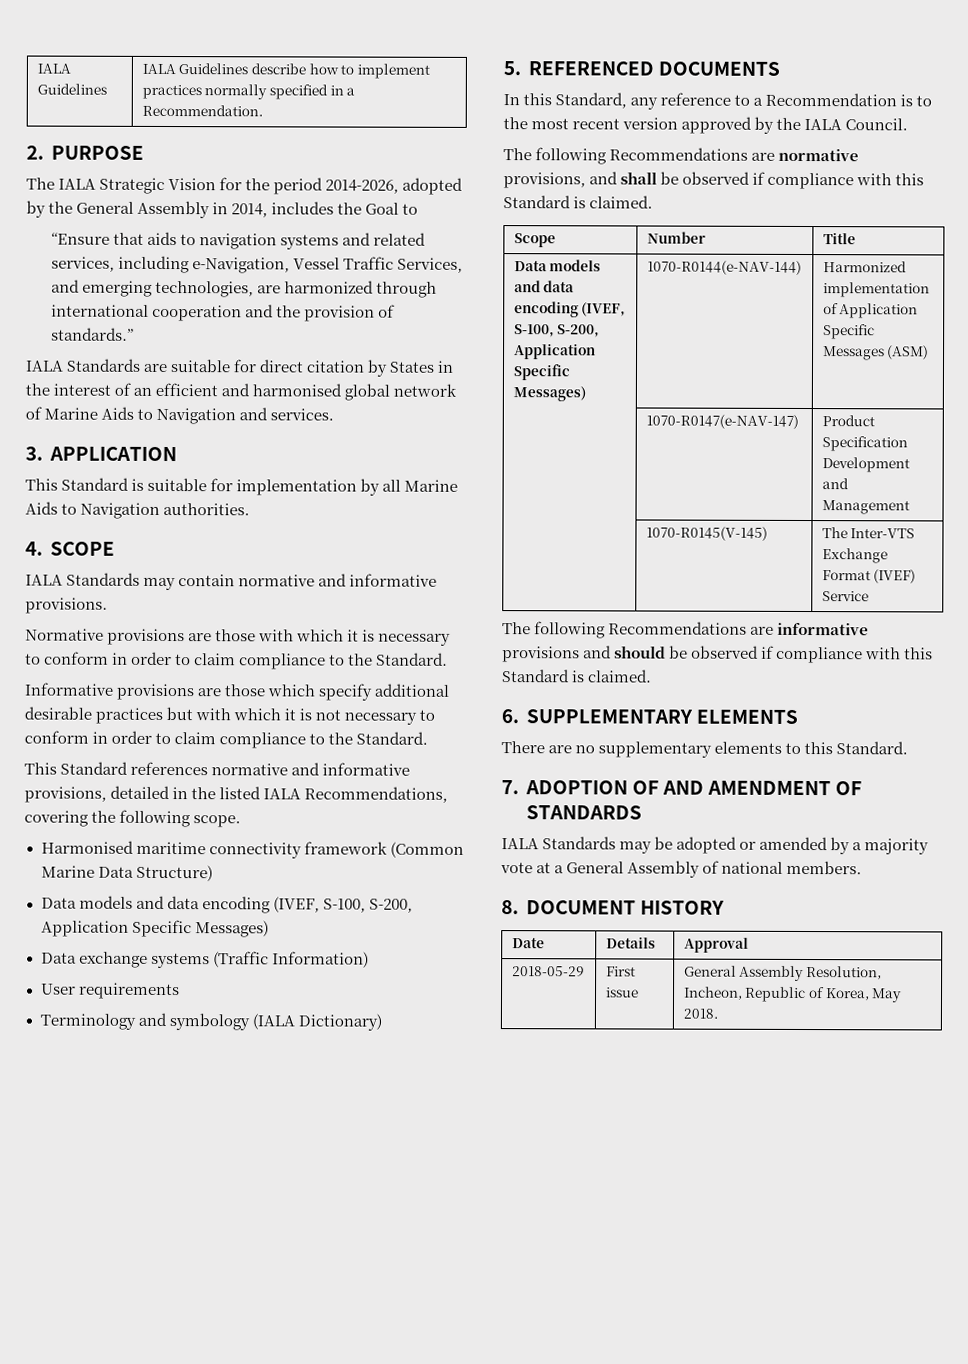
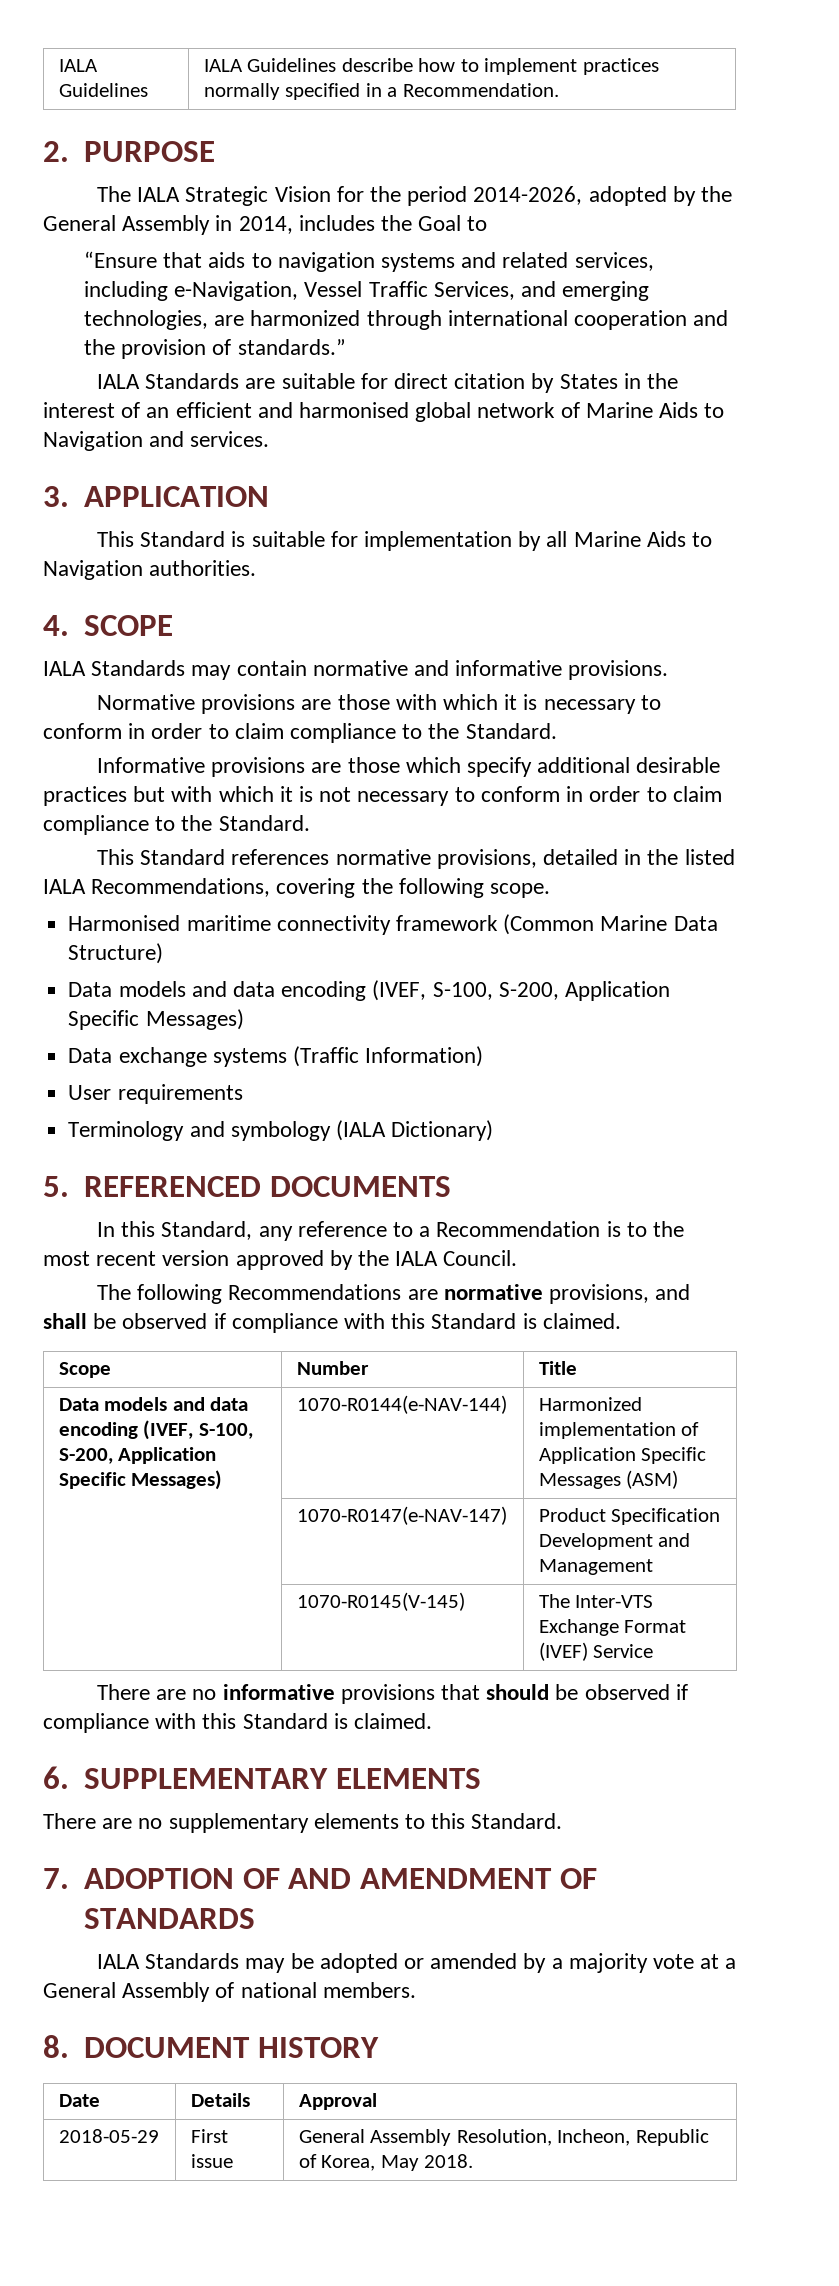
- This Standard references normative and informative provisions, detailed in the listed IALA Recommendations, covering the following scope.
+ This Standard references normative provisions, detailed in the listed IALA Recommendations, covering the following scope.
- The following Recommendations are informative provisions and should be observed if compliance with this Standard is claimed.
+ There are no informative provisions that should be observed if compliance with this Standard is claimed.

